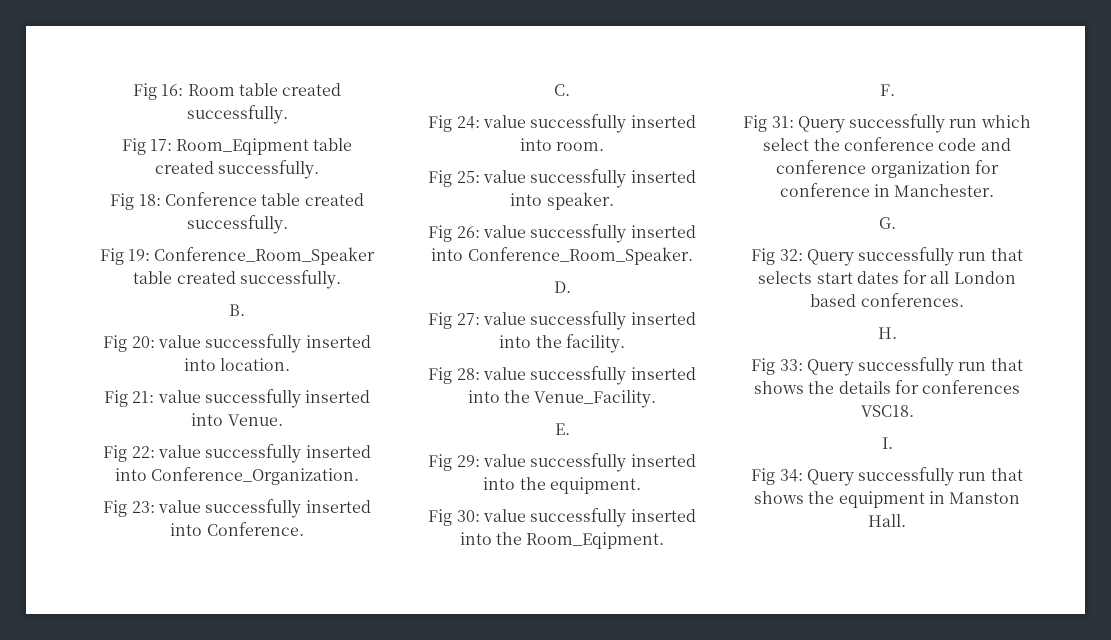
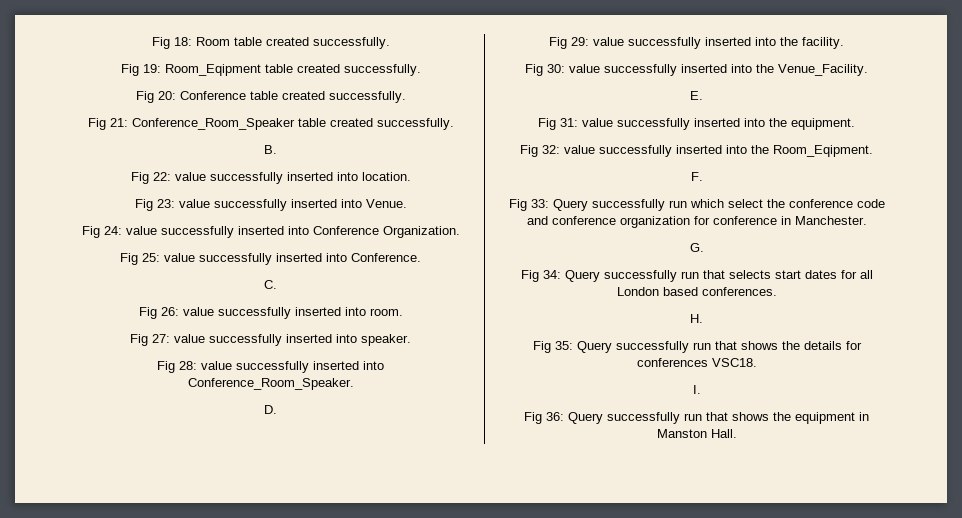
- Fig 16: Room table created successfully.
+ Fig 18: Room table created successfully.
- Fig 17: Room_Eqipment table created successfully.
+ Fig 19: Room_Eqipment table created successfully.
- Fig 18: Conference table created successfully.
+ Fig 20: Conference table created successfully.
- Fig 19: Conference_Room_Speaker table created successfully.
+ Fig 21: Conference_Room_Speaker table created successfully.
- Fig 20: value successfully inserted into location.
+ Fig 22: value successfully inserted into location.
- Fig 21: value successfully inserted into Venue.
+ Fig 23: value successfully inserted into Venue.
- Fig 22: value successfully inserted into Conference_Organization.
- Fig 23: value successfully inserted into Conference.
+ Fig 24: value successfully inserted into Conference Organization.
+ Fig 25: value successfully inserted into Conference.
- Fig 24: value successfully inserted into room.
+ Fig 26: value successfully inserted into room.
- Fig 25: value successfully inserted into speaker.
+ Fig 27: value successfully inserted into speaker.
- Fig 26: value successfully inserted into Conference_Room_Speaker.
+ Fig 28: value successfully inserted into Conference_Room_Speaker.
- Fig 27: value successfully inserted into the facility.
+ Fig 29: value successfully inserted into the facility.
- Fig 28: value successfully inserted into the Venue_Facility.
+ Fig 30: value successfully inserted into the Venue_Facility.
- Fig 29: value successfully inserted into the equipment.
+ Fig 31: value successfully inserted into the equipment.
- Fig 30: value successfully inserted into the Room_Eqipment.
+ Fig 32: value successfully inserted into the Room_Eqipment.
- Fig 31: Query successfully run which select the conference code and conference organization for conference in Manchester.
+ Fig 33: Query successfully run which select the conference code and conference organization for conference in Manchester.
- Fig 32: Query successfully run that selects start dates for all London based conferences.
+ Fig 34: Query successfully run that selects start dates for all London based conferences.
- Fig 33: Query successfully run that shows the details for conferences VSC18.
+ Fig 35: Query successfully run that shows the details for conferences VSC18.
- Fig 34: Query successfully run that shows the equipment in Manston Hall.
+ Fig 36: Query successfully run that shows the equipment in Manston Hall.

